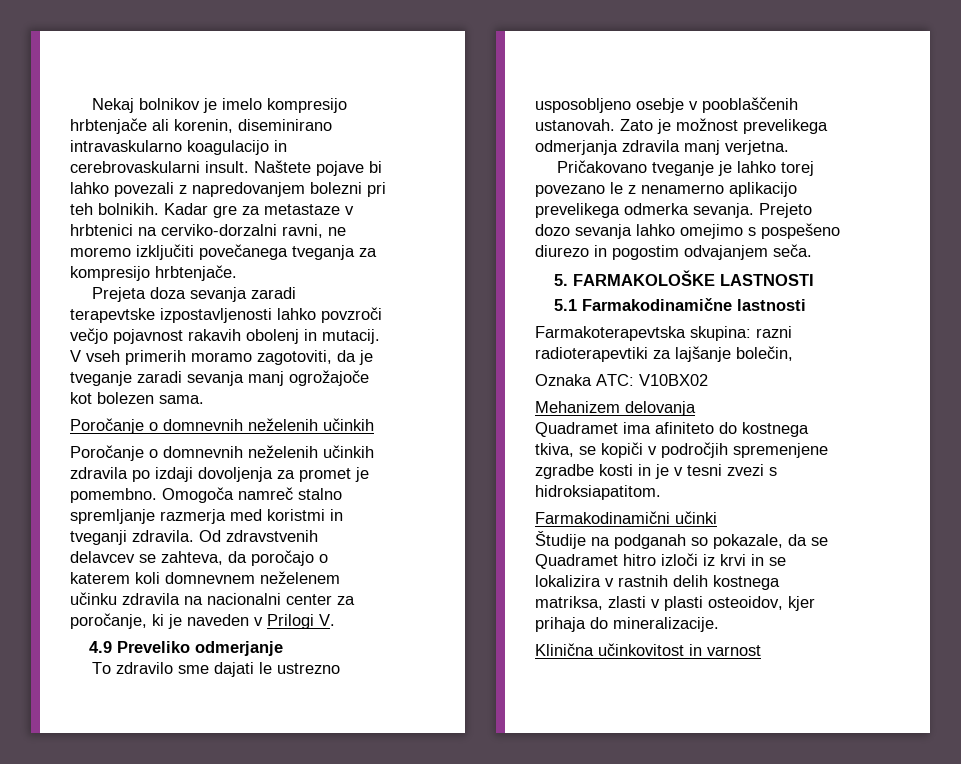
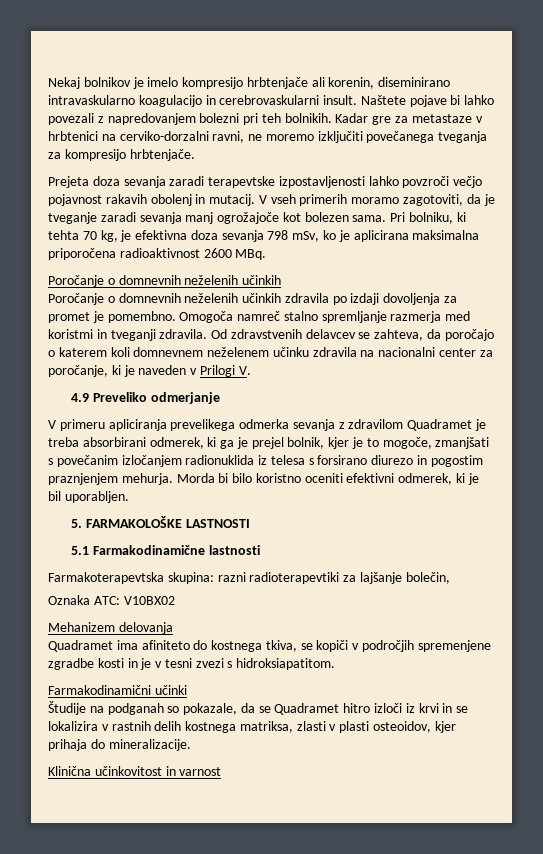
+ Pri bolniku, ki tehta 70 kg, je efektivna doza sevanja 798 mSv, ko je aplicirana maksimalna priporočena radioaktivnost 2600 MBq.
- To zdravilo sme dajati le ustrezno usposobljeno osebje v pooblaščenih ustanovah. Zato je možnost prevelikega odmerjanja zdravila manj verjetna.
- Pričakovano tveganje je lahko torej povezano le z nenamerno aplikacijo prevelikega odmerka sevanja. Prejeto dozo sevanja lahko omejimo s pospešeno diurezo in pogostim odvajanjem seča.
+ V primeru apliciranja prevelikega odmerka sevanja z zdravilom Quadramet je treba absorbirani odmerek, ki ga je prejel bolnik, kjer je to mogoče, zmanjšati s povečanim izločanjem radionuklida iz telesa s forsirano diurezo in pogostim praznjenjem mehurja. Morda bi bilo koristno oceniti efektivni odmerek, ki je bil uporabljen.

